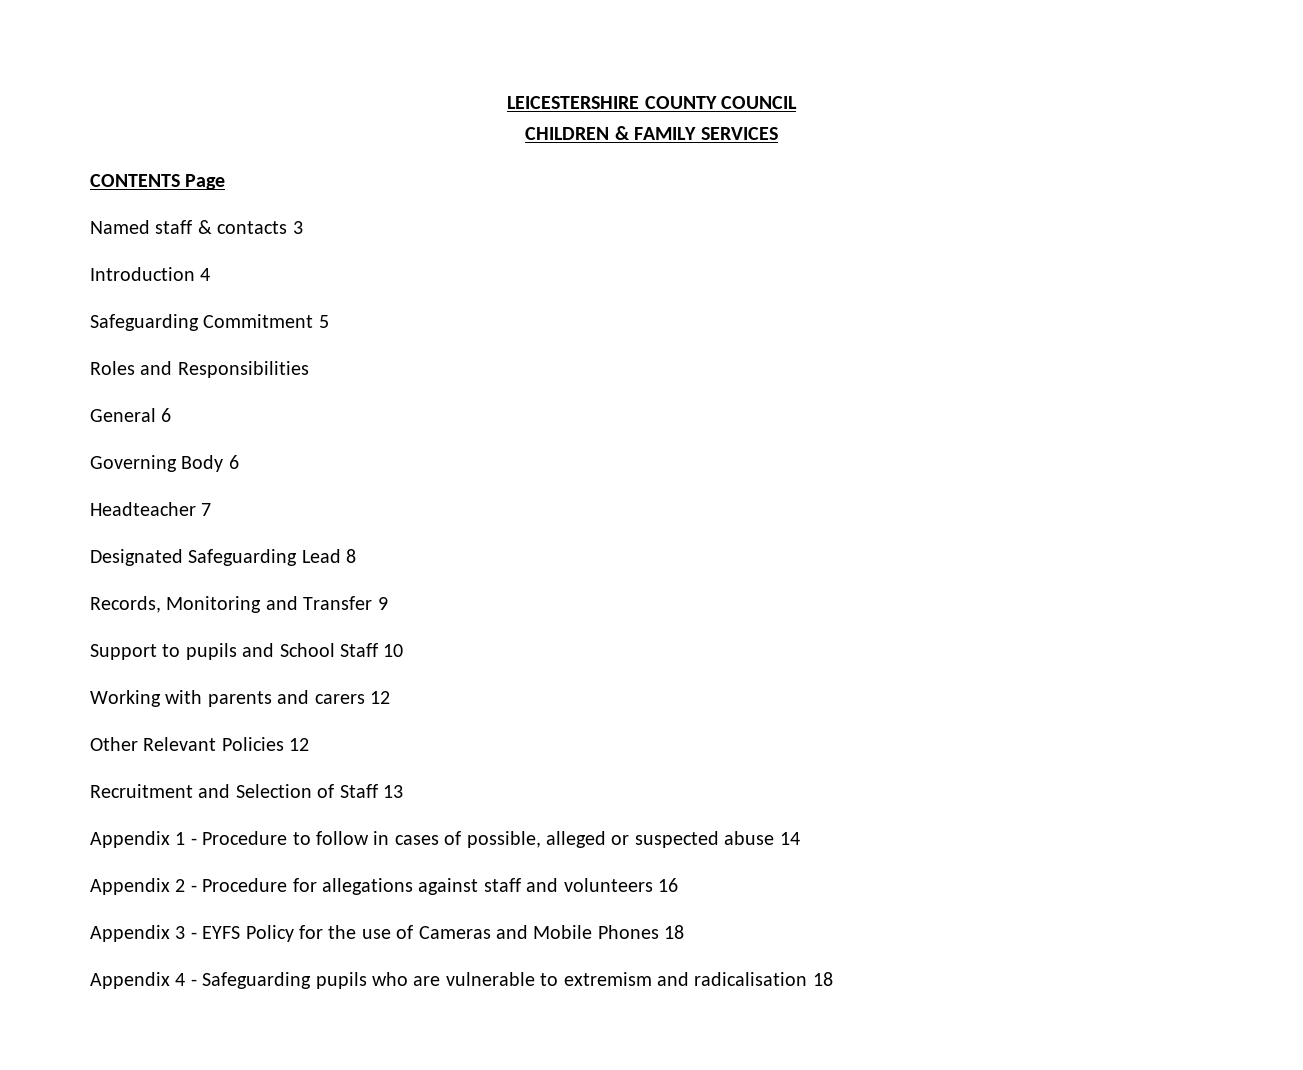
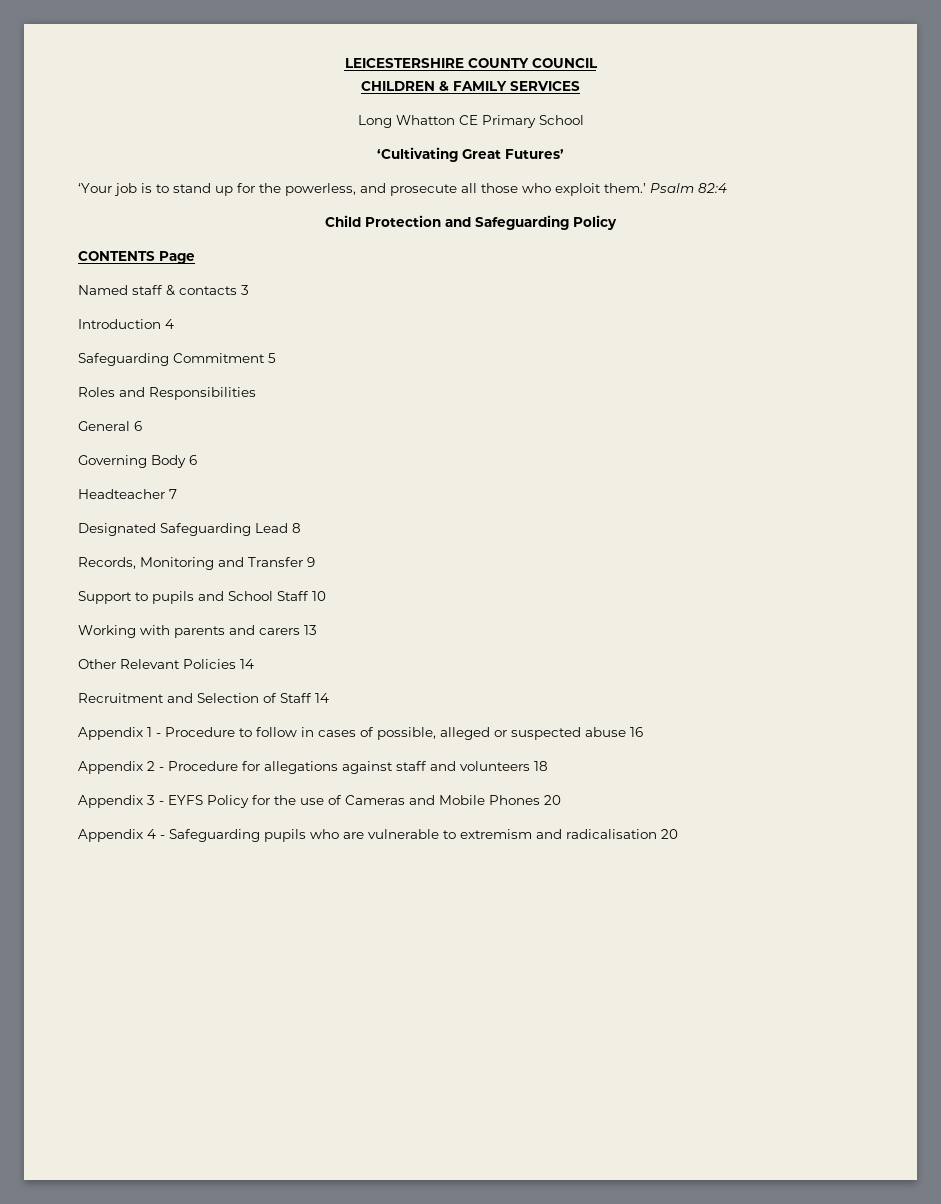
+ Long Whatton CE Primary School
+ ‘Cultivating Great Futures’
+ ‘Your job is to stand up for the powerless, and prosecute all those who exploit them.’ Psalm 82:4
+ Child Protection and Safeguarding Policy
- Working with parents and carers 12
+ Working with parents and carers 13
- Other Relevant Policies 12
+ Other Relevant Policies 14
- Recruitment and Selection of Staff 13
+ Recruitment and Selection of Staff 14
- Appendix 1 - Procedure to follow in cases of possible, alleged or suspected abuse 14
+ Appendix 1 - Procedure to follow in cases of possible, alleged or suspected abuse 16
- Appendix 2 - Procedure for allegations against staff and volunteers 16
+ Appendix 2 - Procedure for allegations against staff and volunteers 18
- Appendix 3 - EYFS Policy for the use of Cameras and Mobile Phones 18
+ Appendix 3 - EYFS Policy for the use of Cameras and Mobile Phones 20
- Appendix 4 - Safeguarding pupils who are vulnerable to extremism and radicalisation 18
+ Appendix 4 - Safeguarding pupils who are vulnerable to extremism and radicalisation 20

